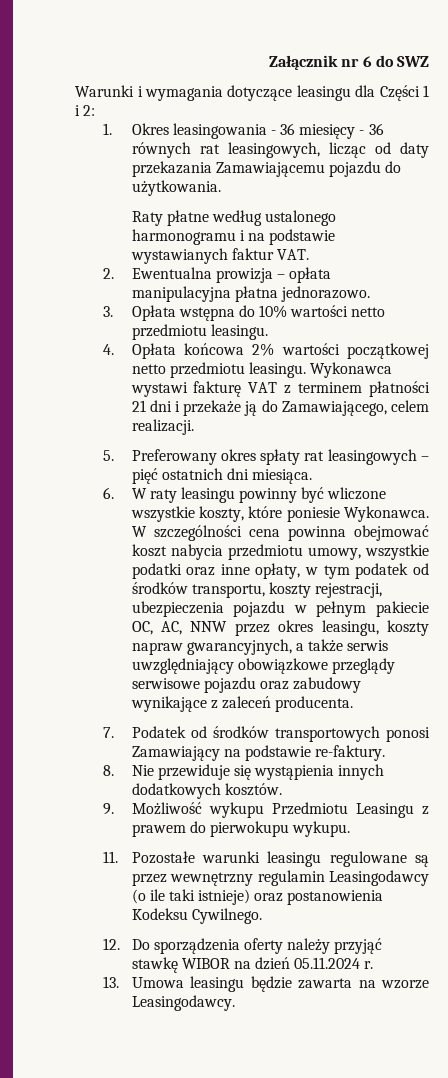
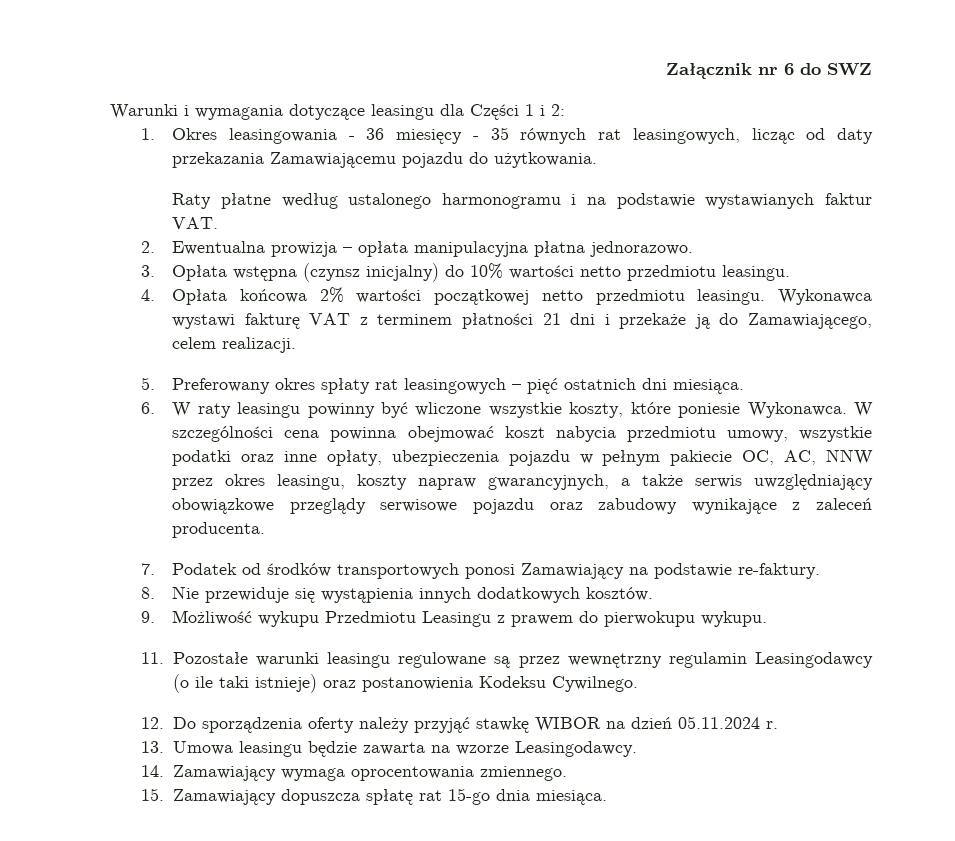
- 1. Okres leasingowania - 36 miesięcy - 36 równych rat leasingowych, licząc od daty przekazania Zamawiającemu pojazdu do użytkowania.
+ 1. Okres leasingowania - 36 miesięcy - 35 równych rat leasingowych, licząc od daty przekazania Zamawiającemu pojazdu do użytkowania.
- 3. Opłata wstępna do 10% wartości netto przedmiotu leasingu.
+ 3. Opłata wstępna (czynsz inicjalny) do 10% wartości netto przedmiotu leasingu.
- W szczególności cena powinna obejmować koszt nabycia przedmiotu umowy, wszystkie podatki oraz inne opłaty, w tym podatek od środków transportu, koszty rejestracji, ubezpieczenia pojazdu w pełnym pakiecie OC, AC, NNW przez okres leasingu, koszty napraw gwarancyjnych, a także serwis uwzględniający obowiązkowe przeglądy serwisowe pojazdu oraz zabudowy wynikające z zaleceń producenta.
+ W szczególności cena powinna obejmować koszt nabycia przedmiotu umowy, wszystkie podatki oraz inne opłaty, ubezpieczenia pojazdu w pełnym pakiecie OC, AC, NNW przez okres leasingu, koszty napraw gwarancyjnych, a także serwis uwzględniający obowiązkowe przeglądy serwisowe pojazdu oraz zabudowy wynikające z zaleceń producenta.
+ 14. Zamawiający wymaga oprocentowania zmiennego.
+ 15. Zamawiający dopuszcza spłatę rat 15-go dnia miesiąca.

